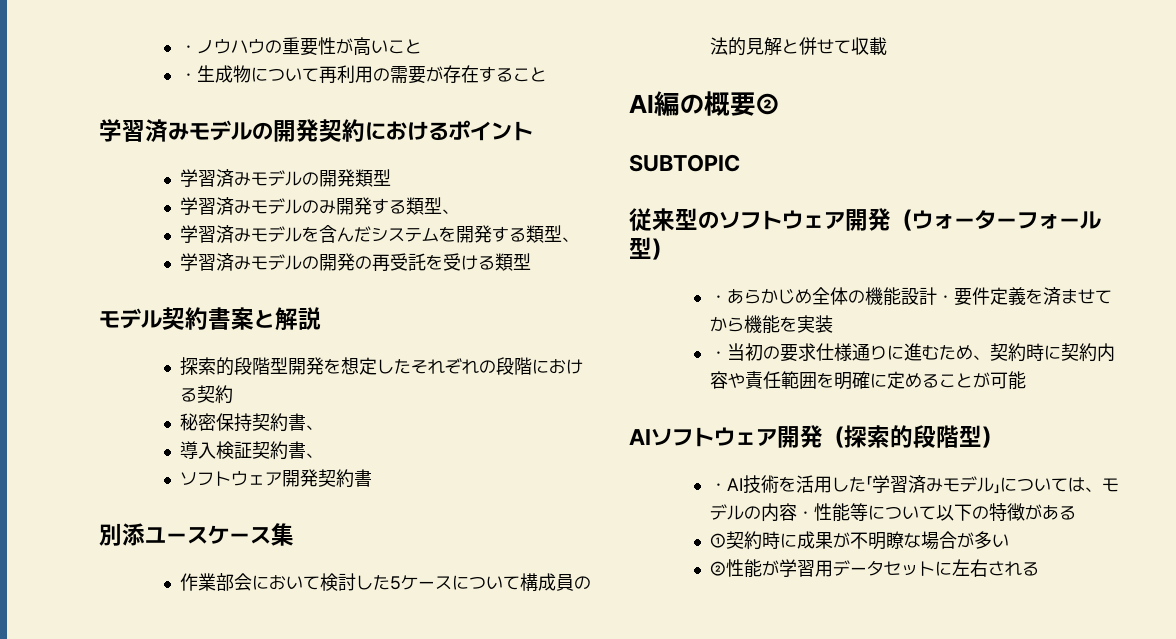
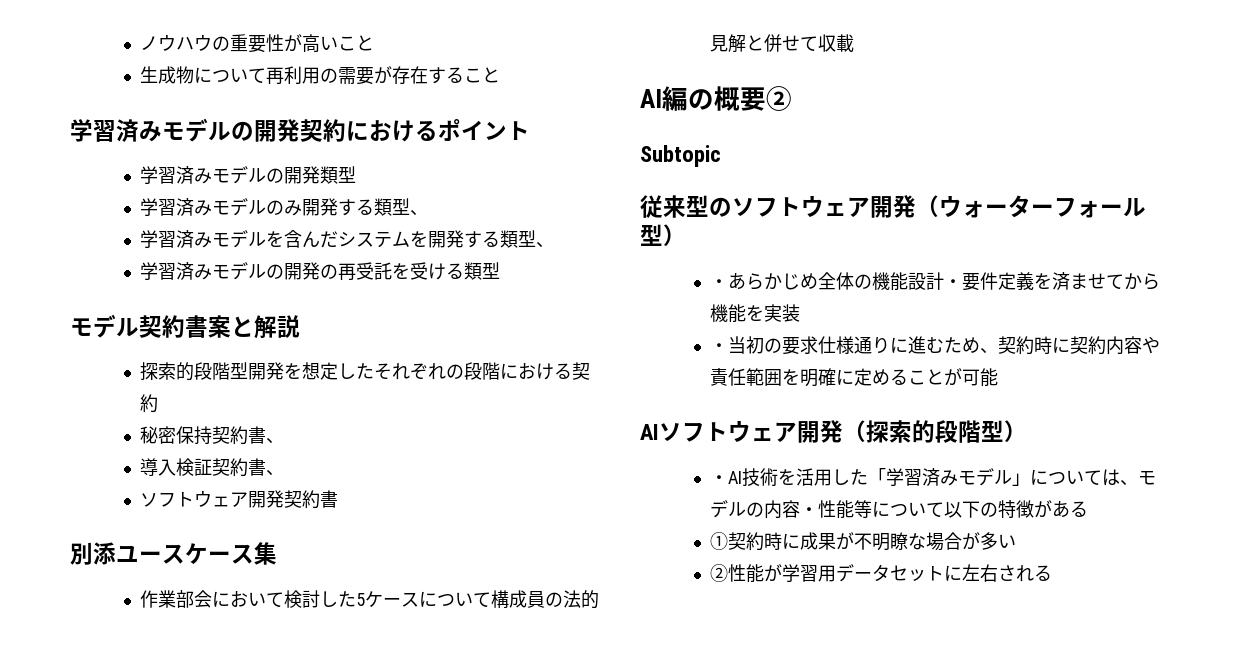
- ・ノウハウの重要性が高いこと
+ ノウハウの重要性が高いこと
- ・生成物について再利用の需要が存在すること
+ 生成物について再利用の需要が存在すること
- SUBTOPIC
+ Subtopic

